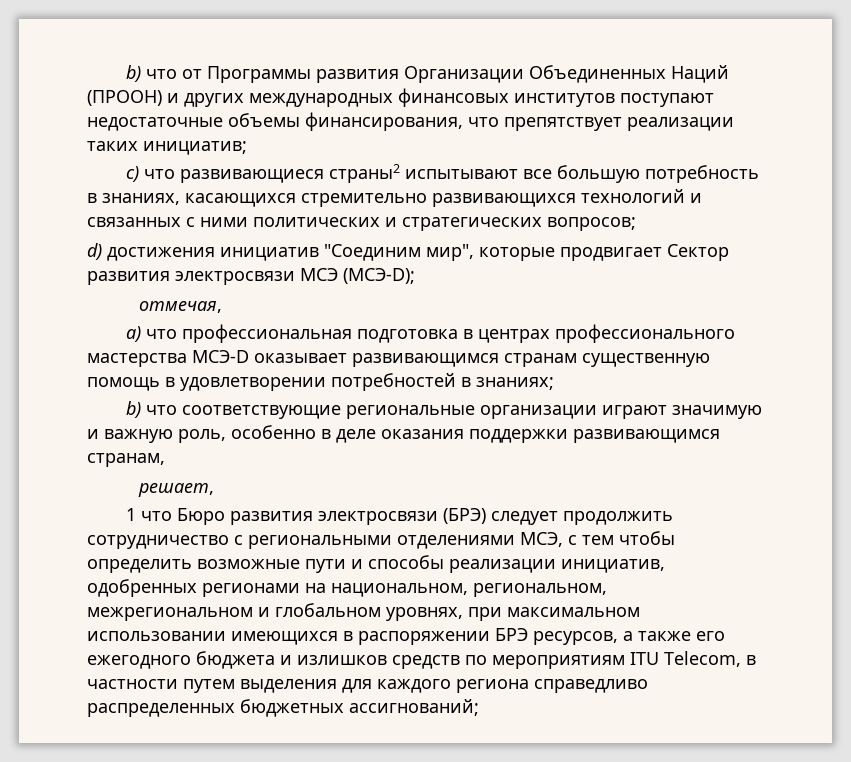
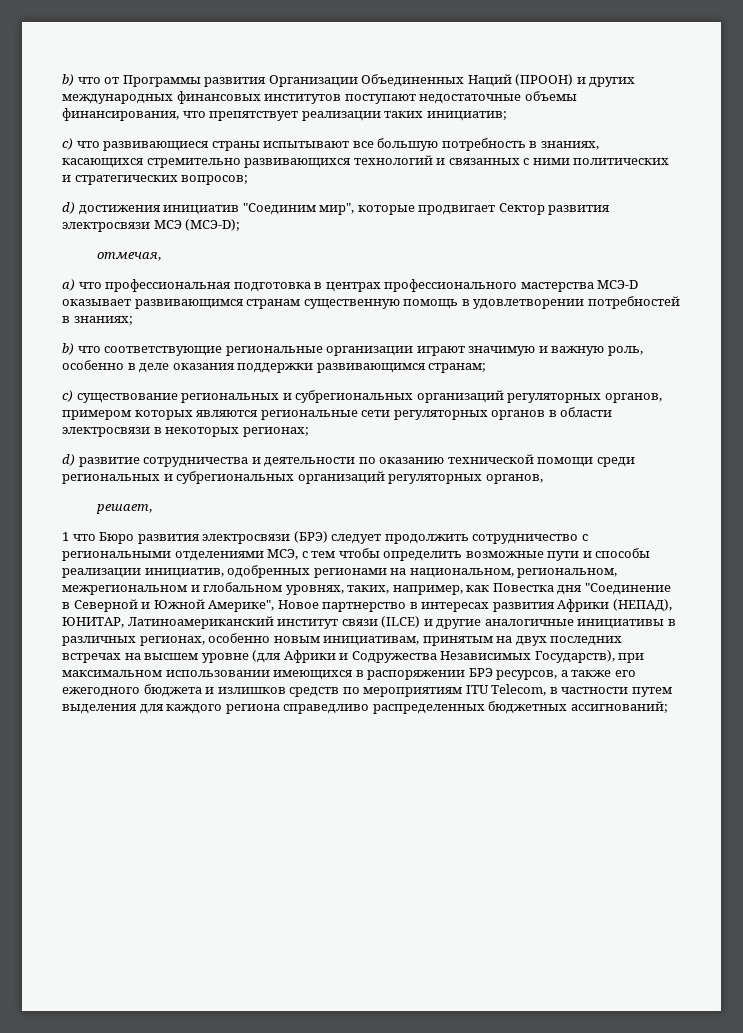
- с) что развивающиеся страны2 испытывают все большую потребность в знаниях, касающихся стремительно развивающихся технологий и связанных с ними политических и стратегических вопросов;
+ с) что развивающиеся страны испытывают все большую потребность в знаниях, касающихся стремительно развивающихся технологий и связанных с ними политических и стратегических вопросов;
- b) что соответствующие региональные организации играют значимую и важную роль, особенно в деле оказания поддержки развивающимся странам,
+ b) что соответствующие региональные организации играют значимую и важную роль, особенно в деле оказания поддержки развивающимся странам;
+ c) существование региональных и субрегиональных организаций регуляторных органов, примером которых являются региональные сети регуляторных органов в области электросвязи в некоторых регионах;
+ d) развитие сотрудничества и деятельности по оказанию технической помощи среди региональных и субрегиональных организаций регуляторных органов,
- 1 что Бюро развития электросвязи (БРЭ) следует продолжить сотрудничество с региональными отделениями МСЭ, с тем чтобы определить возможные пути и способы реализации инициатив, одобренных регионами на национальном, региональном, межрегиональном и глобальном уровнях, при максимальном использовании имеющихся в распоряжении БРЭ ресурсов, а также его ежегодного бюджета и излишков средств по мероприятиям ITU Telecom, в частности путем выделения для каждого региона справедливо распределенных бюджетных ассигнований;
+ 1 что Бюро развития электросвязи (БРЭ) следует продолжить сотрудничество с региональными отделениями МСЭ, с тем чтобы определить возможные пути и способы реализации инициатив, одобренных регионами на национальном, региональном, межрегиональном и глобальном уровнях, таких, например, как Повестка дня "Соединение в Северной и Южной Америке", Новое партнерство в интересах развития Африки (НЕПАД), ЮНИТАР, Латиноамериканский институт связи (ILCE) и другие аналогичные инициативы в различных регионах, особенно новым инициативам, принятым на двух последних встречах на высшем уровне (для Африки и Содружества Независимых Государств), при максимальном использовании имеющихся в распоряжении БРЭ ресурсов, а также его ежегодного бюджета и излишков средств по мероприятиям ITU Telecom, в частности путем выделения для каждого региона справедливо распределенных бюджетных ассигнований;

